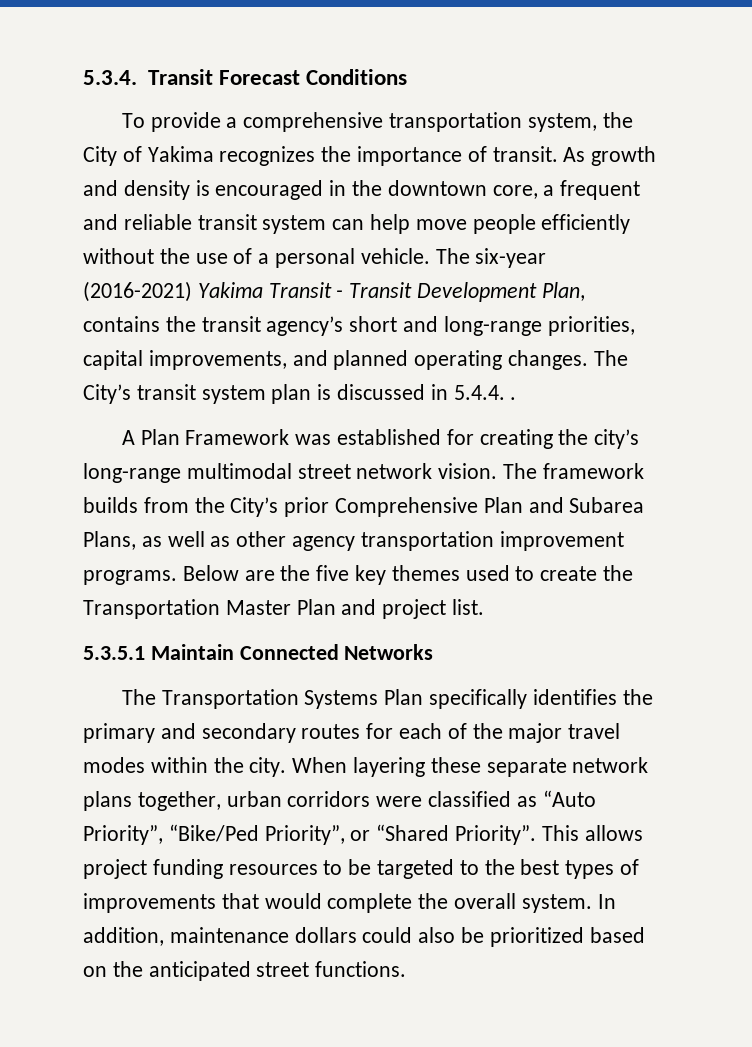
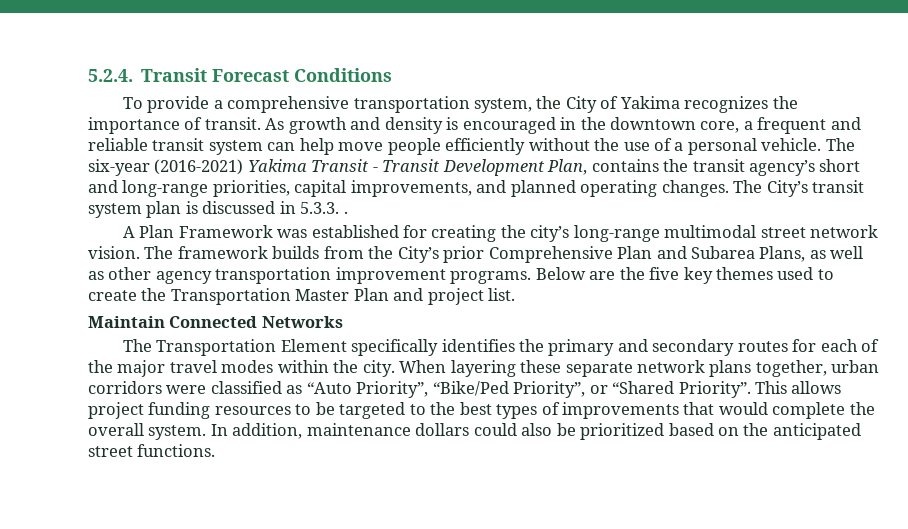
- 5.3.4. Transit Forecast Conditions
+ 5.2.4. Transit Forecast Conditions
- The City’s transit system plan is discussed in 5.4.4. .
+ The City’s transit system plan is discussed in 5.3.3. .
- 5.3.5.1 Maintain Connected Networks
+ Maintain Connected Networks
- The Transportation Systems Plan specifically identifies the primary and secondary routes for each of the major travel modes within the city.
+ The Transportation Element specifically identifies the primary and secondary routes for each of the major travel modes within the city.

